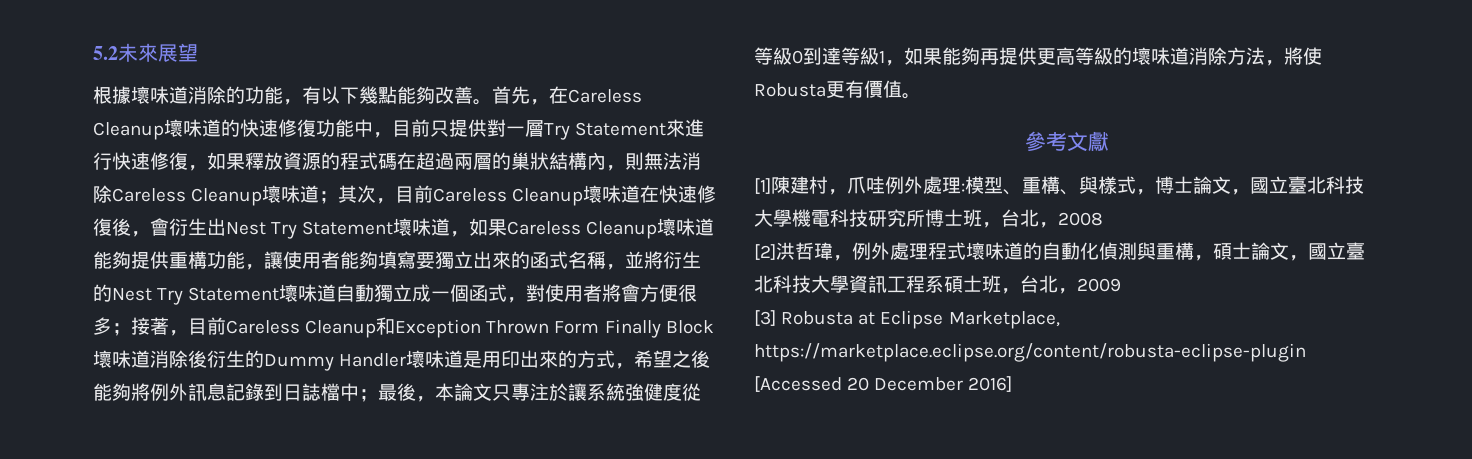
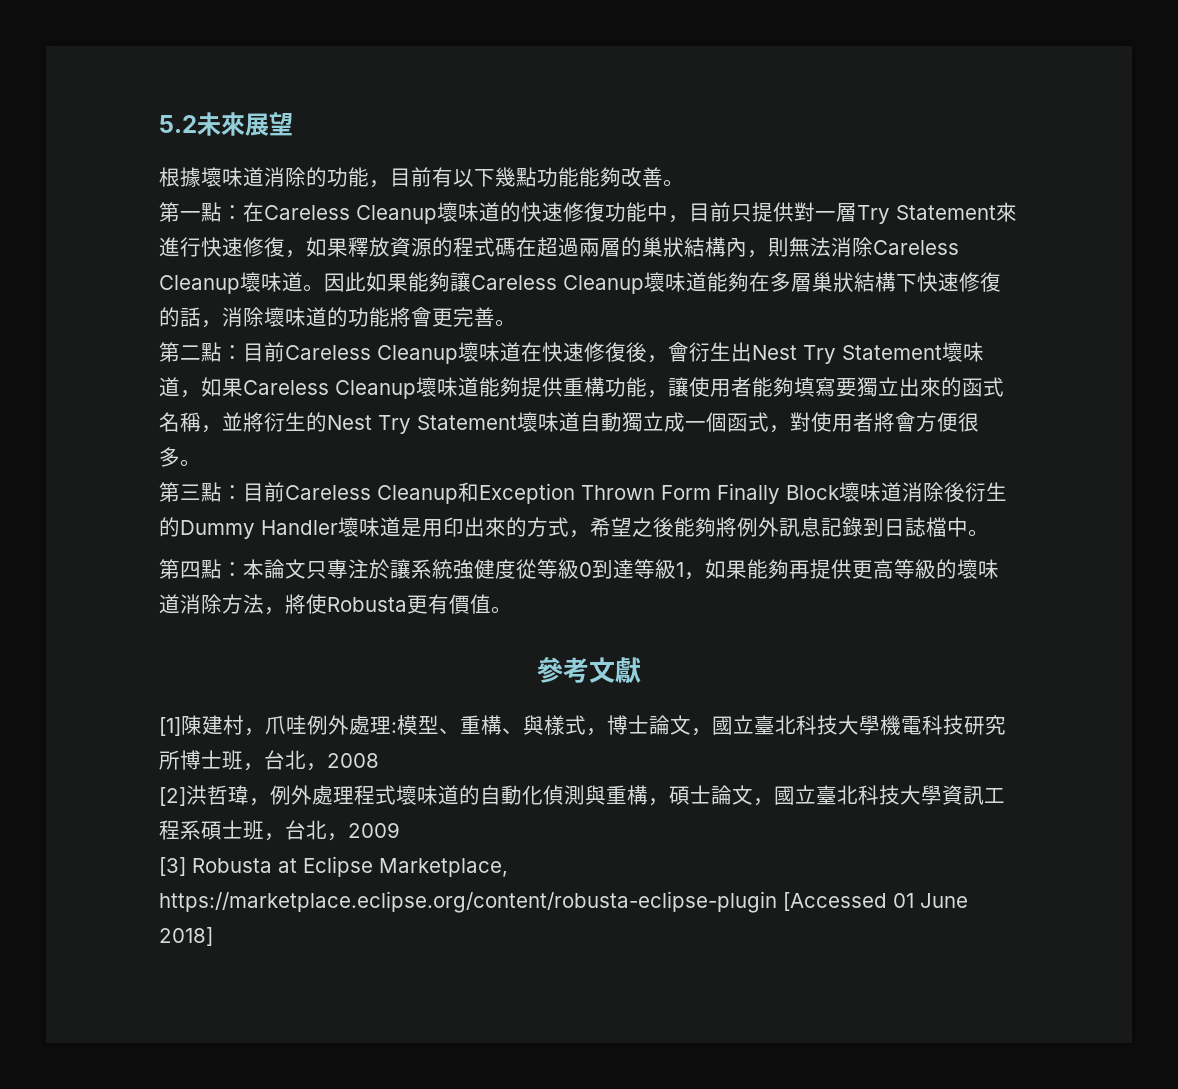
- 根據壞味道消除的功能，有以下幾點能夠改善。首先，在Careless Cleanup壞味道的快速修復功能中，目前只提供對一層Try Statement來進行快速修復，如果釋放資源的程式碼在超過兩層的巢狀結構內，則無法消除Careless Cleanup壞味道；其次，目前Careless Cleanup壞味道在快速修復後，會衍生出Nest Try Statement壞味道，如果Careless Cleanup壞味道能夠提供重構功能，讓使用者能夠填寫要獨立出來的函式名稱，並將衍生的Nest Try Statement壞味道自動獨立成一個函式，對使用者將會方便很多；接著，目前Careless Cleanup和Exception Thrown Form Finally Block壞味道消除後衍生的Dummy Handler壞味道是用印出來的方式，希望之後能夠將例外訊息記錄到日誌檔中；最後，本論文只專注於讓系統強健度從等級0到達等級1，如果能夠再提供更高等級的壞味道消除方法，將使Robusta更有價值。
+ 根據壞味道消除的功能，目前有以下幾點功能能夠改善。
+ 第一點：在Careless Cleanup壞味道的快速修復功能中，目前只提供對一層Try Statement來進行快速修復，如果釋放資源的程式碼在超過兩層的巢狀結構內，則無法消除Careless Cleanup壞味道。因此如果能夠讓Careless Cleanup壞味道能夠在多層巢狀結構下快速修復的話，消除壞味道的功能將會更完善。
+ 第二點：目前Careless Cleanup壞味道在快速修復後，會衍生出Nest Try Statement壞味道，如果Careless Cleanup壞味道能夠提供重構功能，讓使用者能夠填寫要獨立出來的函式名稱，並將衍生的Nest Try Statement壞味道自動獨立成一個函式，對使用者將會方便很多。
+ 第三點：目前Careless Cleanup和Exception Thrown Form Finally Block壞味道消除後衍生的Dummy Handler壞味道是用印出來的方式，希望之後能夠將例外訊息記錄到日誌檔中。
+ 第四點：本論文只專注於讓系統強健度從等級0到達等級1，如果能夠再提供更高等級的壞味道消除方法，將使Robusta更有價值。
- [3] Robusta at Eclipse Marketplace, https://marketplace.eclipse.org/content/robusta-eclipse-plugin [Accessed 20 December 2016]
+ [3] Robusta at Eclipse Marketplace, https://marketplace.eclipse.org/content/robusta-eclipse-plugin [Accessed 01 June 2018]

